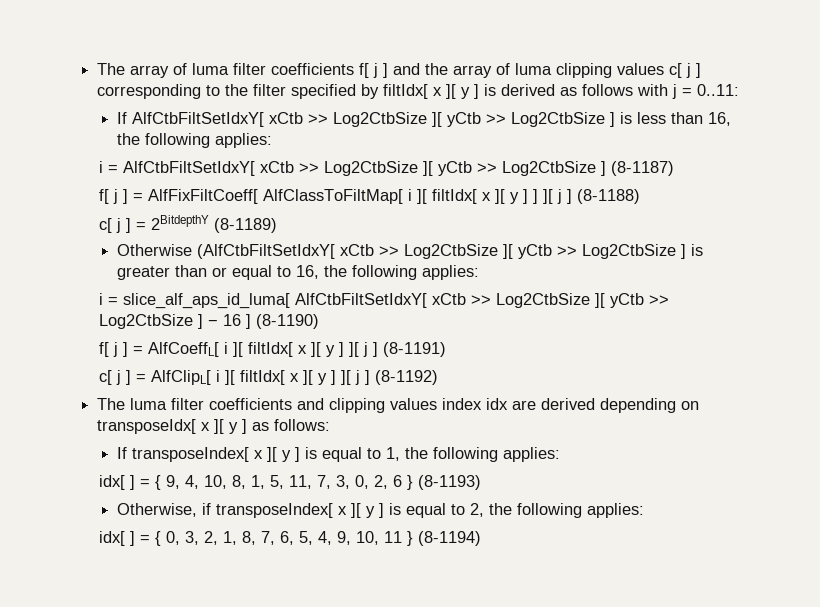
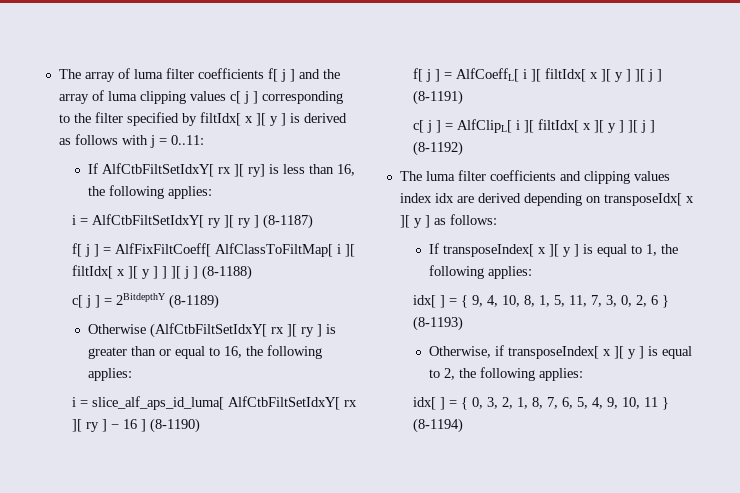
- If AlfCtbFiltSetIdxY[ xCtb >> Log2CtbSize ][ yCtb >> Log2CtbSize ] is less than 16, the following applies:
+ If AlfCtbFiltSetIdxY[ rx ][ ry] is less than 16, the following applies:
- i = AlfCtbFiltSetIdxY[ xCtb >> Log2CtbSize ][ yCtb >> Log2CtbSize ] (8-1187)
+ i = AlfCtbFiltSetIdxY[ ry ][ ry ] (8-1187)
- Otherwise (AlfCtbFiltSetIdxY[ xCtb >> Log2CtbSize ][ yCtb >> Log2CtbSize ] is greater than or equal to 16, the following applies:
+ Otherwise (AlfCtbFiltSetIdxY[ rx ][ ry ] is greater than or equal to 16, the following applies:
- i = slice_alf_aps_id_luma[ AlfCtbFiltSetIdxY[ xCtb >> Log2CtbSize ][ yCtb >> Log2CtbSize ] − 16 ] (8-1190)
+ i = slice_alf_aps_id_luma[ AlfCtbFiltSetIdxY[ rx ][ ry ] − 16 ] (8-1190)

